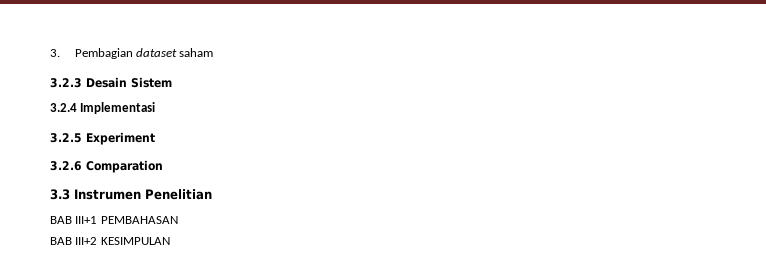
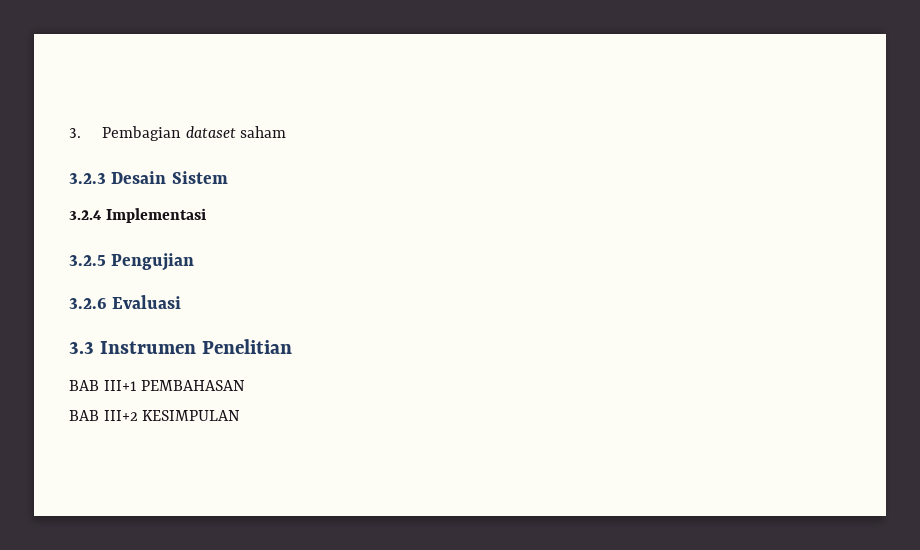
- 3.2.5 Experiment
+ 3.2.5 Pengujian
- 3.2.6 Comparation
+ 3.2.6 Evaluasi

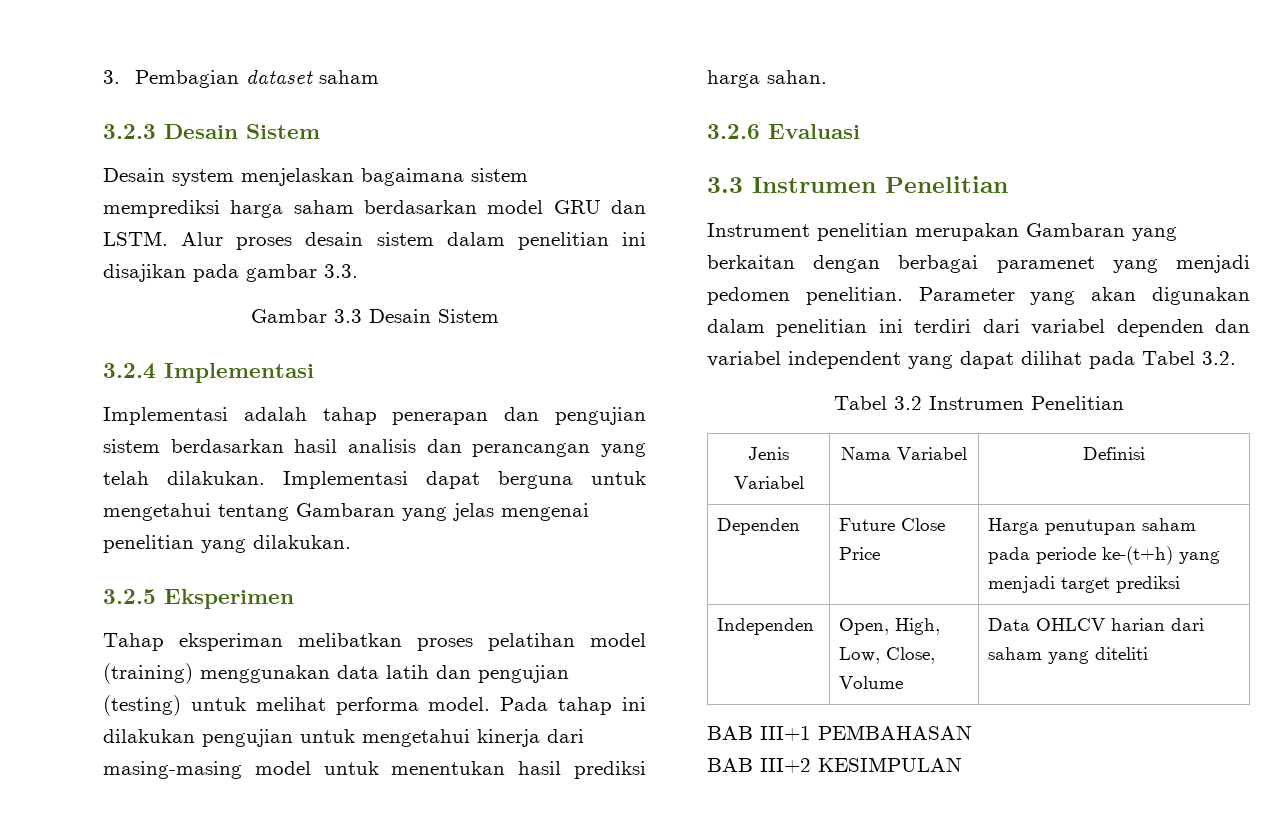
+ Desain system menjelaskan bagaimana sistem memprediksi harga saham berdasarkan model GRU dan LSTM. Alur proses desain sistem dalam penelitian ini disajikan pada gambar 3.3.
+ Gambar 3.3 Desain Sistem
  3.2.4 Implementasi
- 3.2.5 Pengujian
+ Implementasi adalah tahap penerapan dan pengujian sistem berdasarkan hasil analisis dan perancangan yang telah dilakukan. Implementasi dapat berguna untuk mengetahui tentang Gambaran yang jelas mengenai penelitian yang dilakukan.
+ 3.2.5 Eksperimen
+ Tahap eksperiman melibatkan proses pelatihan model (training) menggunakan data latih dan pengujian (testing) untuk melihat performa model. Pada tahap ini dilakukan pengujian untuk mengetahui kinerja dari masing-masing model untuk menentukan hasil prediksi harga sahan.
+ Instrument penelitian merupakan Gambaran yang berkaitan dengan berbagai paramenet yang menjadi pedomen penelitian. Parameter yang akan digunakan dalam penelitian ini terdiri dari variabel dependen dan variabel independent yang dapat dilihat pada Tabel 3.2.
+ Tabel 3.2 Instrumen Penelitian
+ Jenis Variabel | Nama Variabel | Definisi
+ Dependen | Future Close Price | Harga penutupan saham pada periode ke-(t+h) yang menjadi target prediksi
+ Independen | Open, High, Low, Close, Volume | Data OHLCV harian dari saham yang diteliti

